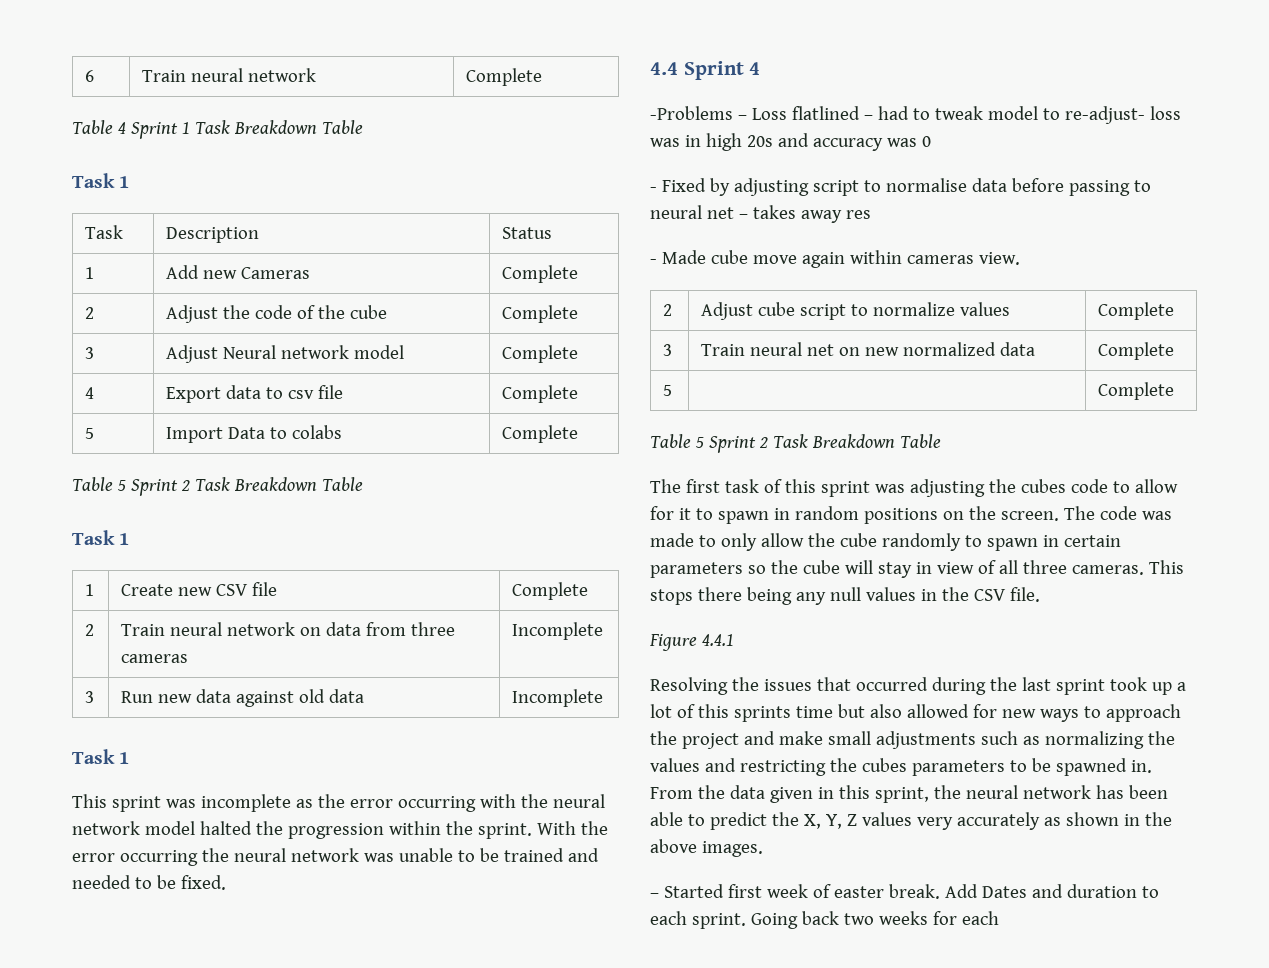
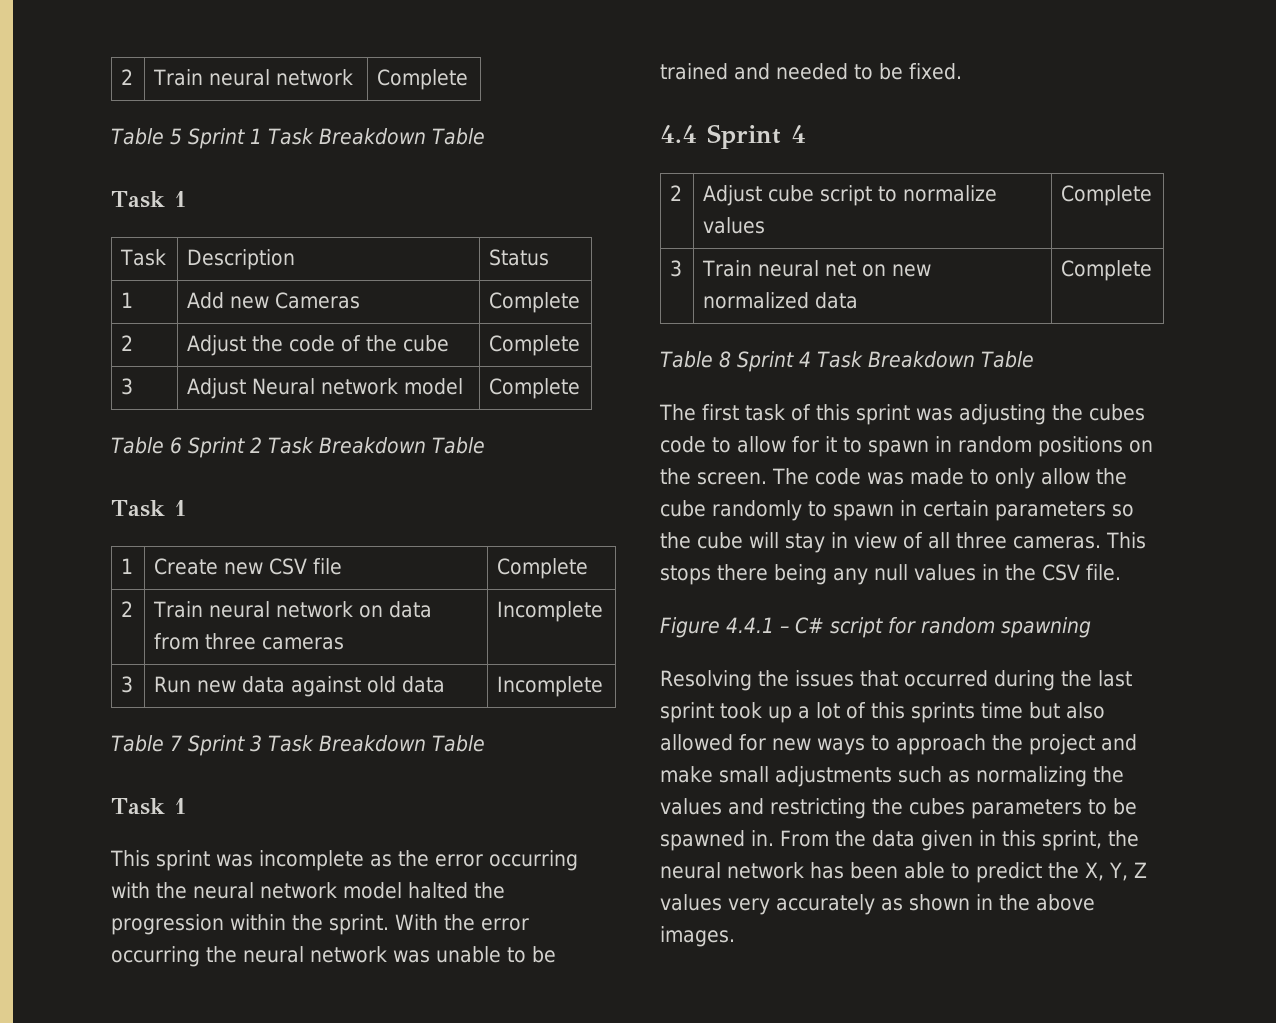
- 6 | Train neural network | Complete
+ 2 | Train neural network | Complete
- Table 4 Sprint 1 Task Breakdown Table
+ Table 5 Sprint 1 Task Breakdown Table
- 4 | Export data to csv file | Complete
- 5 | Import Data to colabs | Complete
- Table 5 Sprint 2 Task Breakdown Table
+ Table 6 Sprint 2 Task Breakdown Table
+ Table 7 Sprint 3 Task Breakdown Table
- -Problems – Loss flatlined – had to tweak model to re-adjust- loss was in high 20s and accuracy was 0
- - Fixed by adjusting script to normalise data before passing to neural net – takes away res
- - Made cube move again within cameras view.
- 5 | | Complete
- Table 5 Sprint 2 Task Breakdown Table
+ Table 8 Sprint 4 Task Breakdown Table
- Figure 4.4.1
+ Figure 4.4.1 – C# script for random spawning
- – Started first week of easter break. Add Dates and duration to each sprint. Going back two weeks for each

